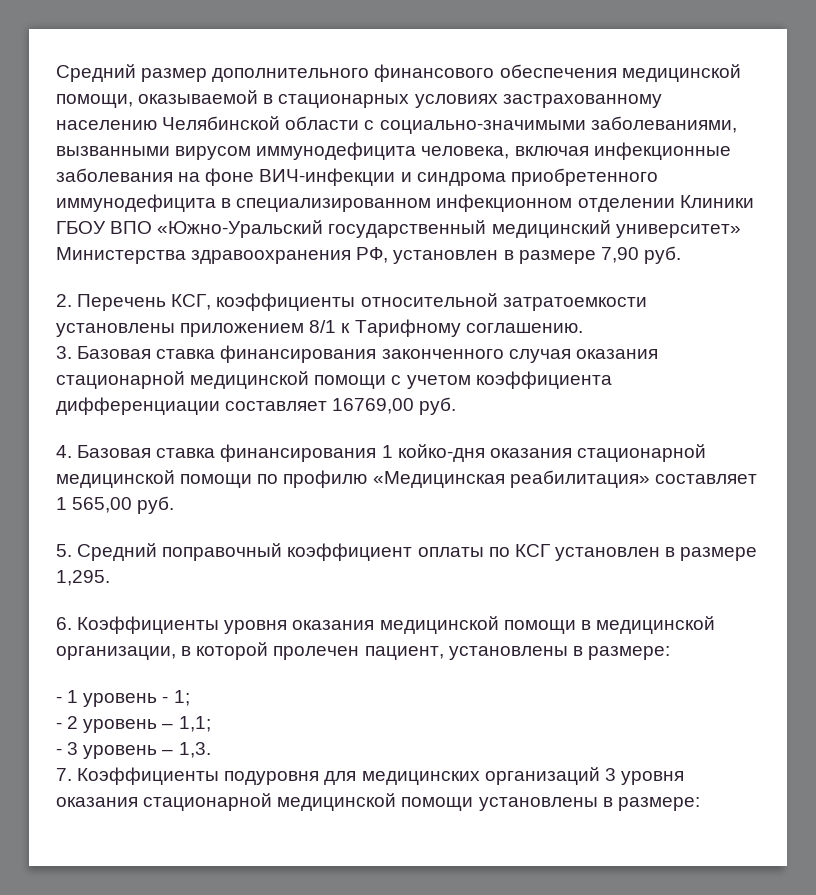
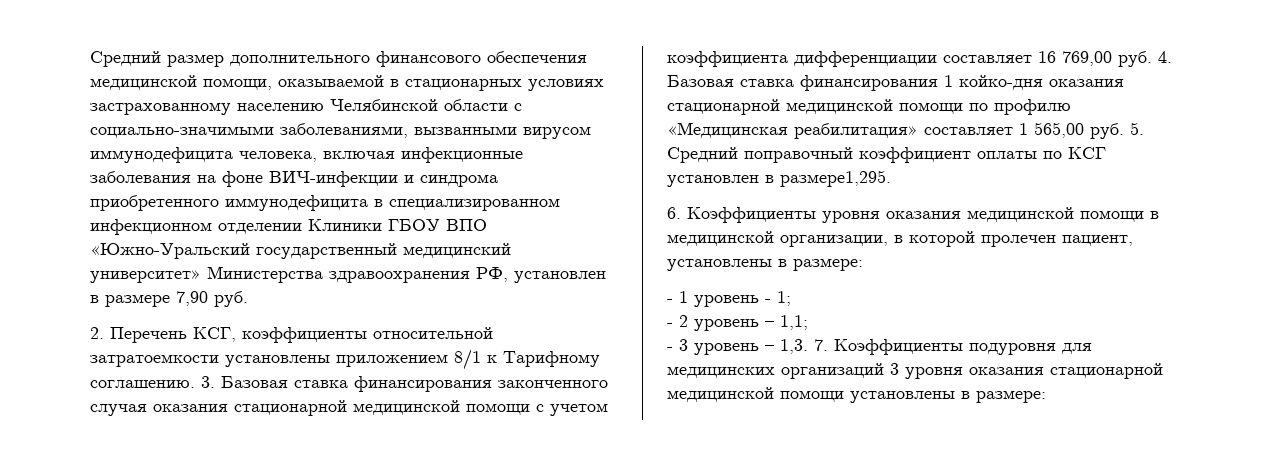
- 2. Перечень КСГ, коэффициенты относительной затратоемкости установлены приложением 8/1 к Тарифному соглашению.
- 3. Базовая ставка финансирования законченного случая оказания стационарной медицинской помощи с учетом коэффициента дифференциации составляет 16769,00 руб.
- 4. Базовая ставка финансирования 1 койко-дня оказания стационарной медицинской помощи по профилю «Медицинская реабилитация» составляет 1 565,00 руб.
- 5. Средний поправочный коэффициент оплаты по КСГ установлен в размере 1,295.
+ 2. Перечень КСГ, коэффициенты относительной затратоемкости установлены приложением 8/1 к Тарифному соглашению. 3. Базовая ставка финансирования законченного случая оказания стационарной медицинской помощи с учетом коэффициента дифференциации составляет 16 769,00 руб. 4. Базовая ставка финансирования 1 койко-дня оказания стационарной медицинской помощи по профилю «Медицинская реабилитация» составляет 1 565,00 руб. 5. Средний поправочный коэффициент оплаты по КСГ установлен в размере1,295.
- - 3 уровень – 1,3.
- 7. Коэффициенты подуровня для медицинских организаций 3 уровня оказания стационарной медицинской помощи установлены в размере:
+ - 3 уровень – 1,3. 7. Коэффициенты подуровня для медицинских организаций 3 уровня оказания стационарной медицинской помощи установлены в размере:

